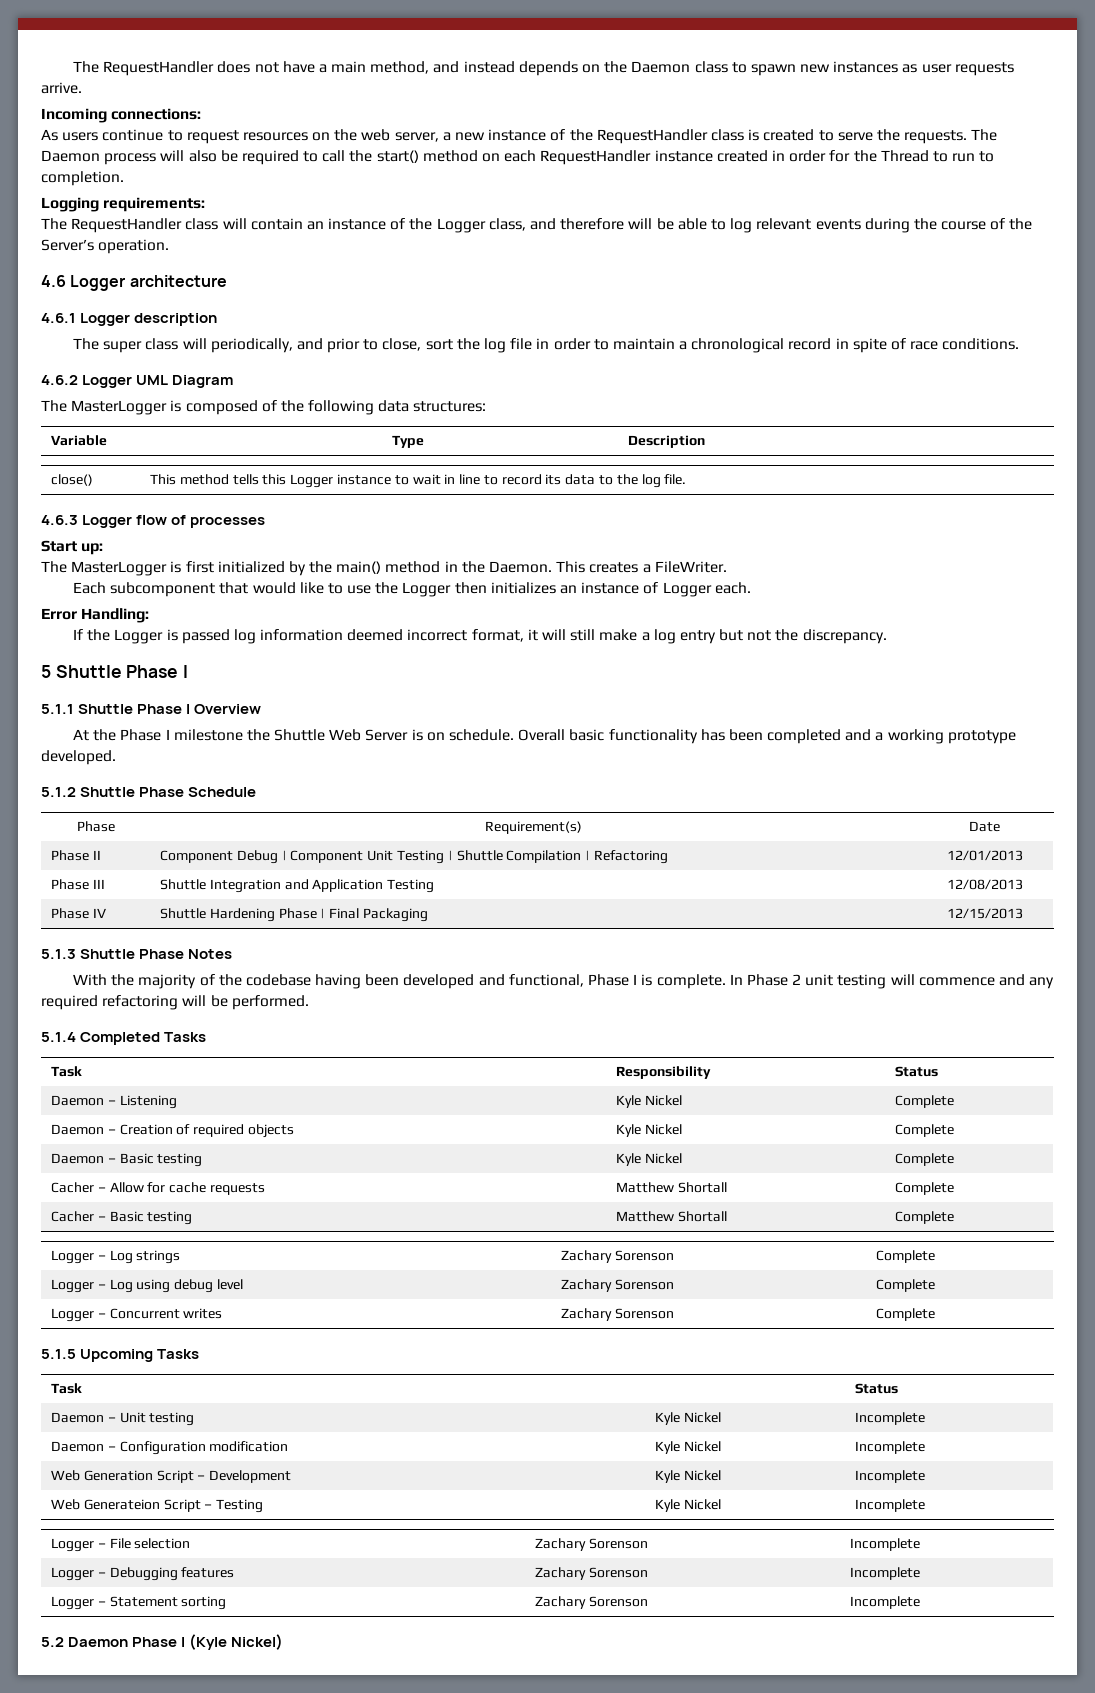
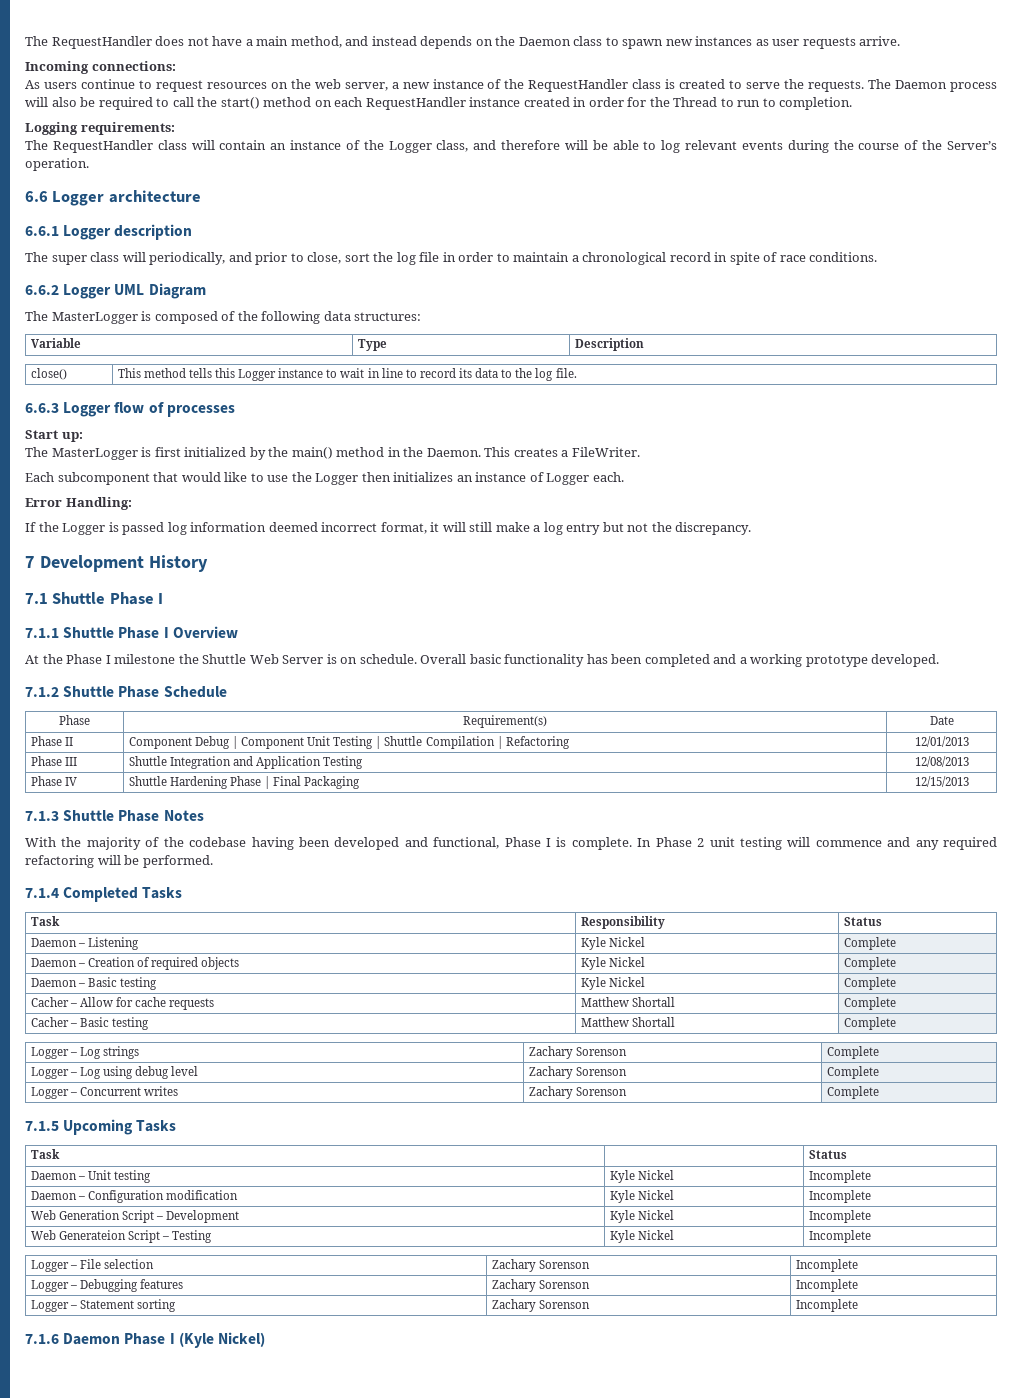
- 4.6 Logger architecture
+ 6.6 Logger architecture
- 4.6.1 Logger description
+ 6.6.1 Logger description
- 4.6.2 Logger UML Diagram
+ 6.6.2 Logger UML Diagram
- 4.6.3 Logger flow of processes
+ 6.6.3 Logger flow of processes
- 5 Shuttle Phase I
+ 7 Development History
+ 7.1 Shuttle Phase I
- 5.1.1 Shuttle Phase I Overview
+ 7.1.1 Shuttle Phase I Overview
- 5.1.2 Shuttle Phase Schedule
+ 7.1.2 Shuttle Phase Schedule
- 5.1.3 Shuttle Phase Notes
+ 7.1.3 Shuttle Phase Notes
- 5.1.4 Completed Tasks
+ 7.1.4 Completed Tasks
- 5.1.5 Upcoming Tasks
+ 7.1.5 Upcoming Tasks
- 5.2 Daemon Phase I (Kyle Nickel)
+ 7.1.6 Daemon Phase I (Kyle Nickel)

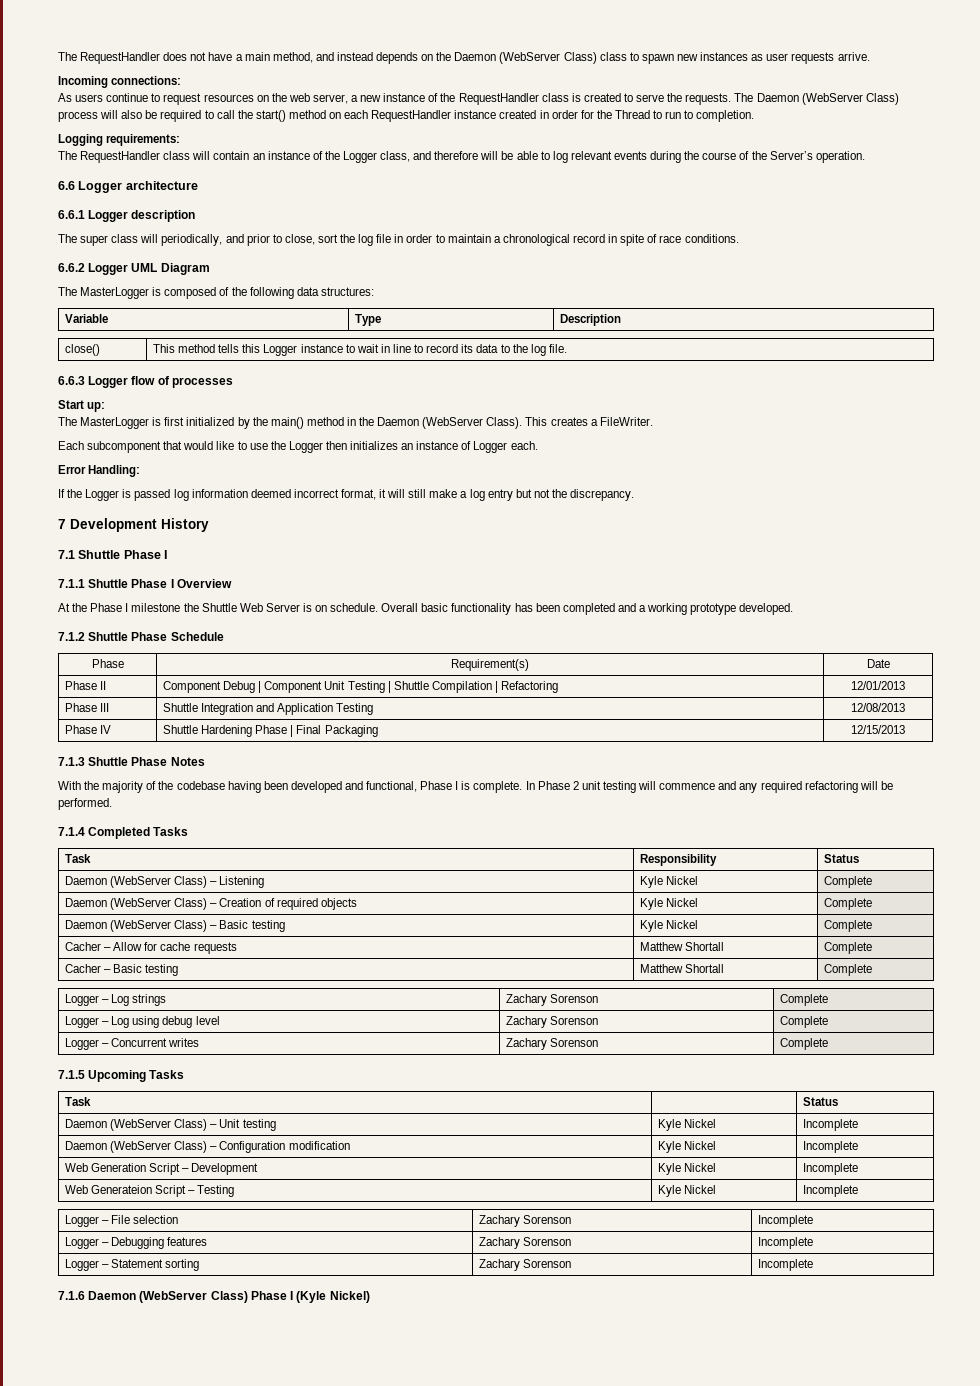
- The RequestHandler does not have a main method, and instead depends on the Daemon class to spawn new instances as user requests arrive.
+ The RequestHandler does not have a main method, and instead depends on the Daemon (WebServer Class) class to spawn new instances as user requests arrive.
- The Daemon process will also be required to call the start() method on each RequestHandler instance created in order for the Thread to run to completion.
+ The Daemon (WebServer Class) process will also be required to call the start() method on each RequestHandler instance created in order for the Thread to run to completion.
- The MasterLogger is first initialized by the main() method in the Daemon.
+ The MasterLogger is first initialized by the main() method in the Daemon (WebServer Class).
- Daemon – Listening | Kyle Nickel | Complete
+ Daemon (WebServer Class) – Listening | Kyle Nickel | Complete
- Daemon – Creation of required objects | Kyle Nickel | Complete
+ Daemon (WebServer Class) – Creation of required objects | Kyle Nickel | Complete
- Daemon – Basic testing | Kyle Nickel | Complete
+ Daemon (WebServer Class) – Basic testing | Kyle Nickel | Complete
- Daemon – Unit testing | Kyle Nickel | Incomplete
+ Daemon (WebServer Class) – Unit testing | Kyle Nickel | Incomplete
- Daemon – Configuration modification | Kyle Nickel | Incomplete
+ Daemon (WebServer Class) – Configuration modification | Kyle Nickel | Incomplete
- 7.1.6 Daemon Phase I (Kyle Nickel)
+ 7.1.6 Daemon (WebServer Class) Phase I (Kyle Nickel)

